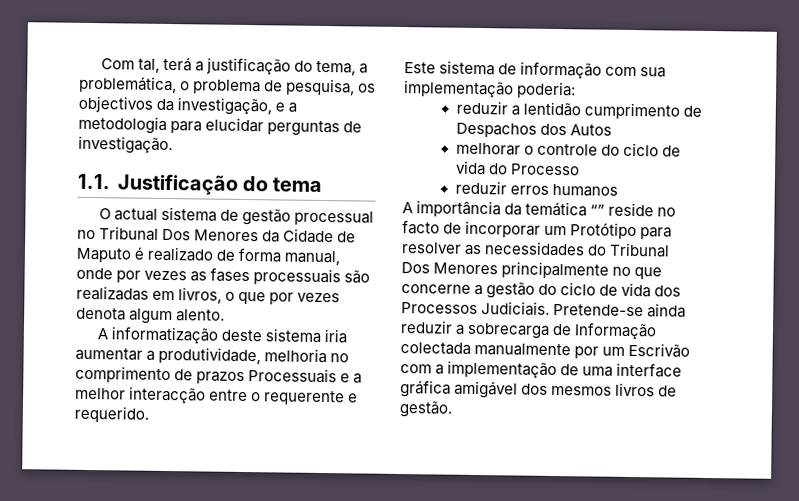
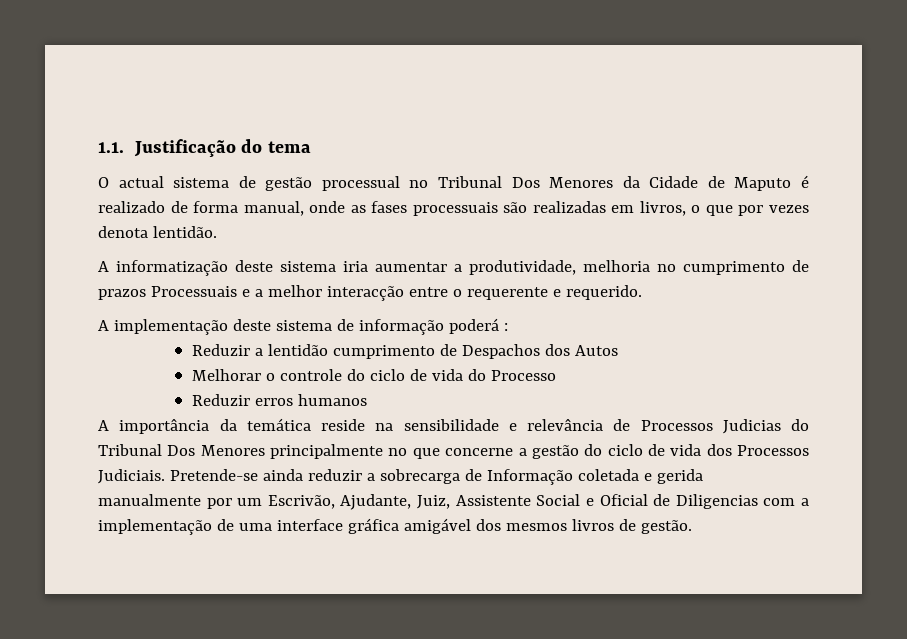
- Com tal, terá a justificação do tema, a problemática, o problema de pesquisa, os objectivos da investigação, e a metodologia para elucidar perguntas de investigação.
- O actual sistema de gestão processual no Tribunal Dos Menores da Cidade de Maputo é realizado de forma manual, onde por vezes as fases processuais são realizadas em livros, o que por vezes denota algum alento.
+ O actual sistema de gestão processual no Tribunal Dos Menores da Cidade de Maputo é realizado de forma manual, onde as fases processuais são realizadas em livros, o que por vezes denota lentidão.
- A informatização deste sistema iria aumentar a produtividade, melhoria no comprimento de prazos Processuais e a melhor interacção entre o requerente e requerido.
+ A informatização deste sistema iria aumentar a produtividade, melhoria no cumprimento de prazos Processuais e a melhor interacção entre o requerente e requerido.
- Este sistema de informação com sua implementação poderia:
- reduzir a lentidão cumprimento de Despachos dos Autos
+ A implementação deste sistema de informação poderá :
+ Reduzir a lentidão cumprimento de Despachos dos Autos
- melhorar o controle do ciclo de vida do Processo
+ Melhorar o controle do ciclo de vida do Processo
- reduzir erros humanos
+ Reduzir erros humanos
- A importância da temática “” reside no facto de incorporar um Protótipo para resolver as necessidades do Tribunal Dos Menores principalmente no que concerne a gestão do ciclo de vida dos Processos Judiciais.
+ A importância da temática reside na sensibilidade e relevância de Processos Judicias do Tribunal Dos Menores principalmente no que concerne a gestão do ciclo de vida dos Processos Judiciais.
- Pretende-se ainda reduzir a sobrecarga de Informação colectada manualmente por um Escrivão com a implementação de uma interface gráfica amigável dos mesmos livros de gestão.
+ Pretende-se ainda reduzir a sobrecarga de Informação coletada e gerida manualmente por um Escrivão, Ajudante, Juiz, Assistente Social e Oficial de Diligencias com a implementação de uma interface gráfica amigável dos mesmos livros de gestão.

